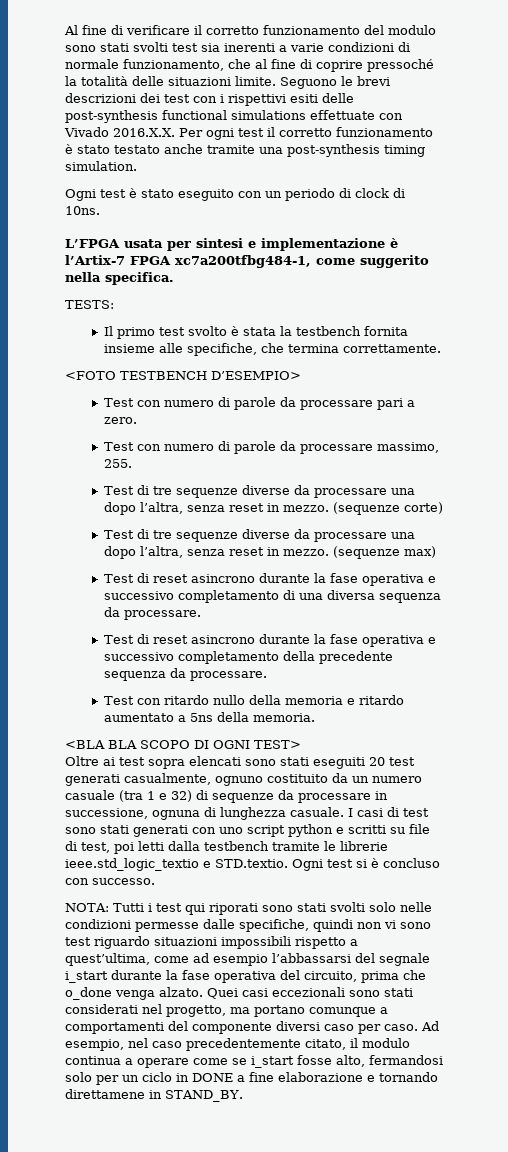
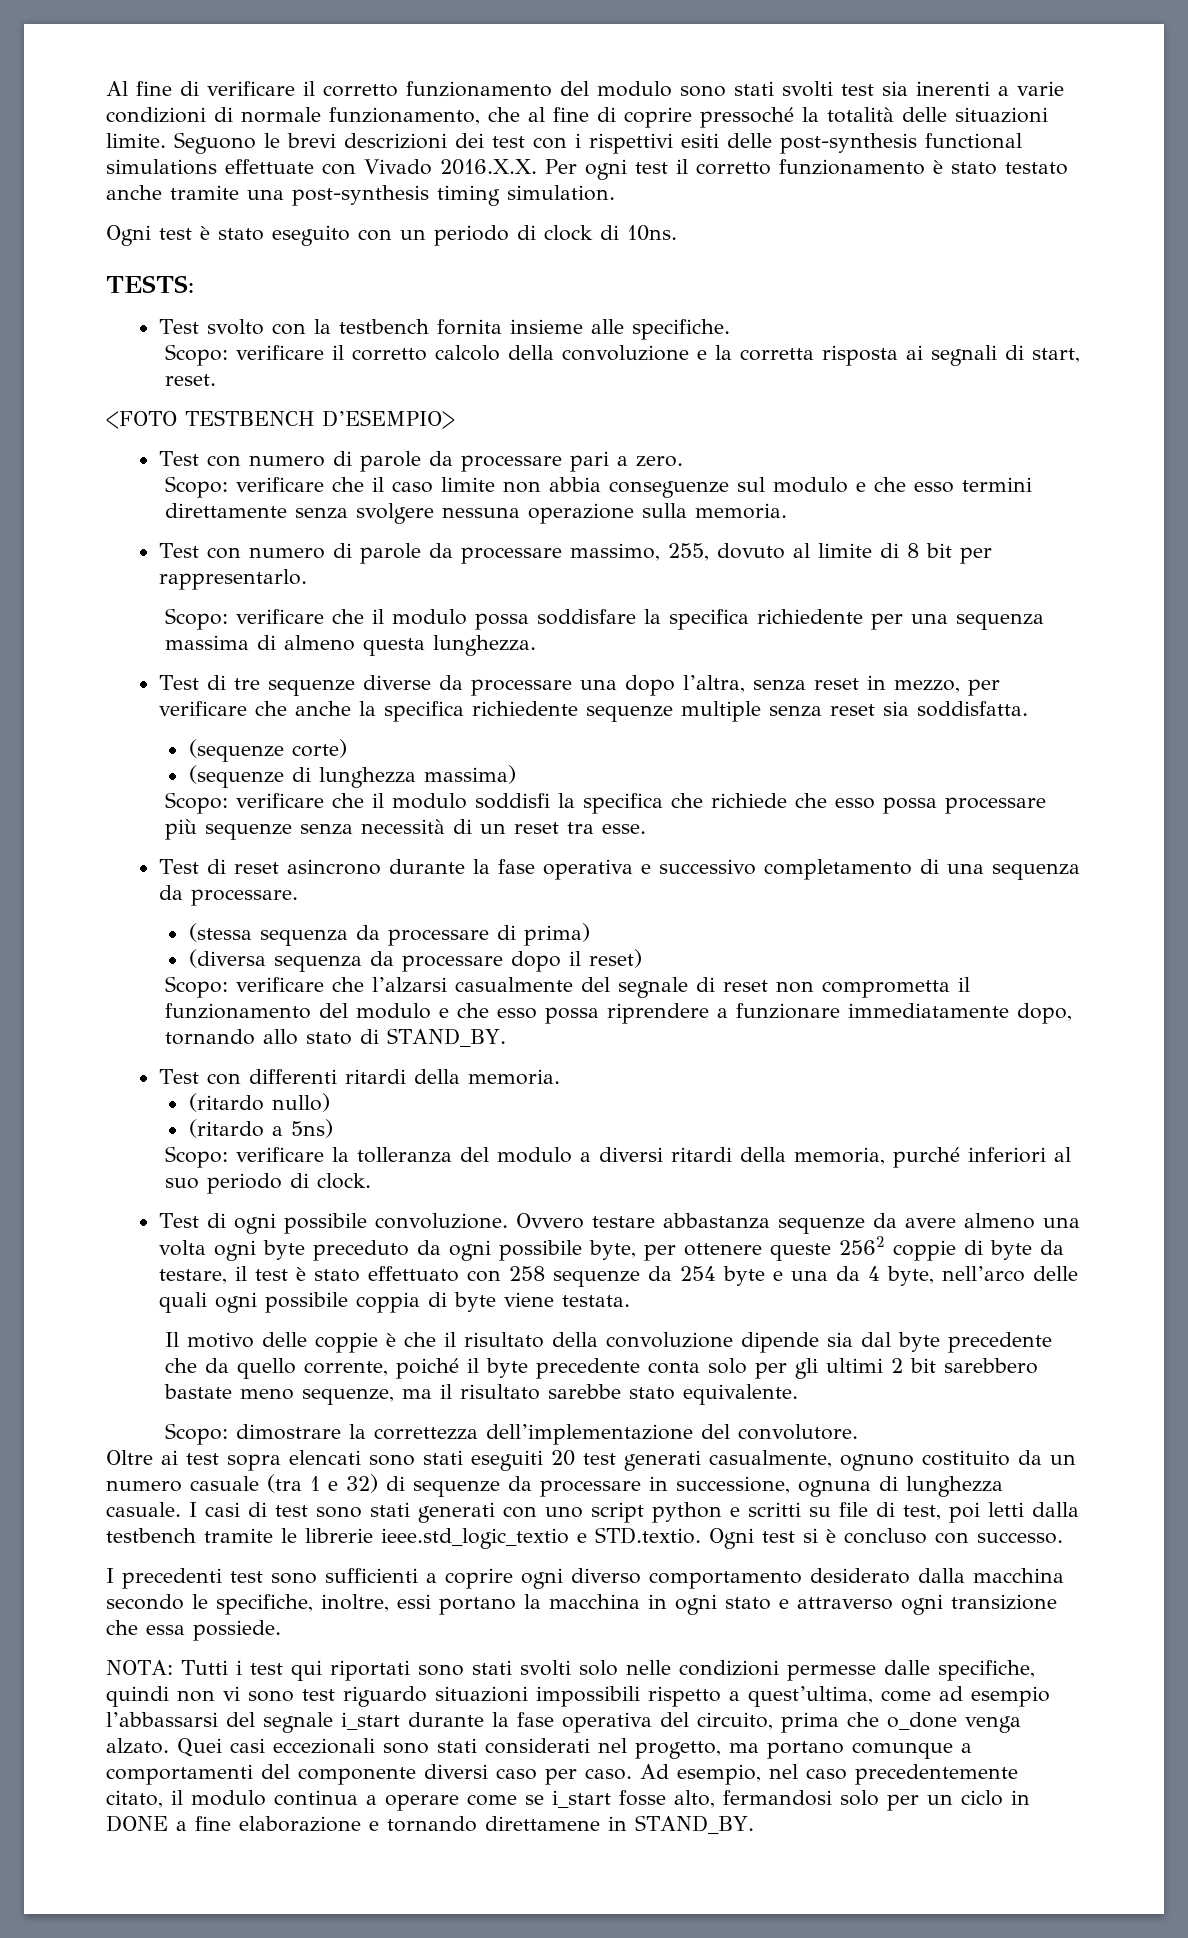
- L’FPGA usata per sintesi e implementazione è l’Artix-7 FPGA xc7a200tfbg484-1, come suggerito nella specifica.
  TESTS:
- Il primo test svolto è stata la testbench fornita insieme alle specifiche, che termina correttamente.
+ Test svolto con la testbench fornita insieme alle specifiche.
+ Scopo: verificare il corretto calcolo della convoluzione e la corretta risposta ai segnali di start, reset.
+ Scopo: verificare che il caso limite non abbia conseguenze sul modulo e che esso termini direttamente senza svolgere nessuna operazione sulla memoria.
- Test con numero di parole da processare massimo, 255.
+ Test con numero di parole da processare massimo, 255, dovuto al limite di 8 bit per rappresentarlo.
+ Scopo: verificare che il modulo possa soddisfare la specifica richiedente per una sequenza massima di almeno questa lunghezza.
- Test di tre sequenze diverse da processare una dopo l’altra, senza reset in mezzo. (sequenze corte)
- Test di tre sequenze diverse da processare una dopo l’altra, senza reset in mezzo. (sequenze max)
+ Test di tre sequenze diverse da processare una dopo l’altra, senza reset in mezzo, per verificare che anche la specifica richiedente sequenze multiple senza reset sia soddisfatta.
+ (sequenze corte)
+ (sequenze di lunghezza massima)
+ Scopo: verificare che il modulo soddisfi la specifica che richiede che esso possa processare più sequenze senza necessità di un reset tra esse.
- Test di reset asincrono durante la fase operativa e successivo completamento di una diversa sequenza da processare.
- Test di reset asincrono durante la fase operativa e successivo completamento della precedente sequenza da processare.
- Test con ritardo nullo della memoria e ritardo aumentato a 5ns della memoria.
- <BLA BLA SCOPO DI OGNI TEST>
+ Test di reset asincrono durante la fase operativa e successivo completamento di una sequenza da processare.
+ (stessa sequenza da processare di prima)
+ (diversa sequenza da processare dopo il reset)
+ Scopo: verificare che l’alzarsi casualmente del segnale di reset non comprometta il funzionamento del modulo e che esso possa riprendere a funzionare immediatamente dopo, tornando allo stato di STAND_BY.
+ Test con differenti ritardi della memoria.
+ (ritardo nullo)
+ (ritardo a 5ns)
+ Scopo: verificare la tolleranza del modulo a diversi ritardi della memoria, purché inferiori al suo periodo di clock.
+ Test di ogni possibile convoluzione. Ovvero testare abbastanza sequenze da avere almeno una volta ogni byte preceduto da ogni possibile byte, per ottenere queste 2562 coppie di byte da testare, il test è stato effettuato con 258 sequenze da 254 byte e una da 4 byte, nell’arco delle quali ogni possibile coppia di byte viene testata.
+ Il motivo delle coppie è che il risultato della convoluzione dipende sia dal byte precedente che da quello corrente, poiché il byte precedente conta solo per gli ultimi 2 bit sarebbero bastate meno sequenze, ma il risultato sarebbe stato equivalente.
+ Scopo: dimostrare la correttezza dell’implementazione del convolutore.
+ I precedenti test sono sufficienti a coprire ogni diverso comportamento desiderato dalla macchina secondo le specifiche, inoltre, essi portano la macchina in ogni stato e attraverso ogni transizione che essa possiede.
- NOTA: Tutti i test qui riporati sono stati svolti solo nelle condizioni permesse dalle specifiche, quindi non vi sono test riguardo situazioni impossibili rispetto a quest’ultima, come ad esempio l’abbassarsi del segnale i_start durante la fase operativa del circuito, prima che o_done venga alzato.
+ NOTA: Tutti i test qui riportati sono stati svolti solo nelle condizioni permesse dalle specifiche, quindi non vi sono test riguardo situazioni impossibili rispetto a quest’ultima, come ad esempio l’abbassarsi del segnale i_start durante la fase operativa del circuito, prima che o_done venga alzato.

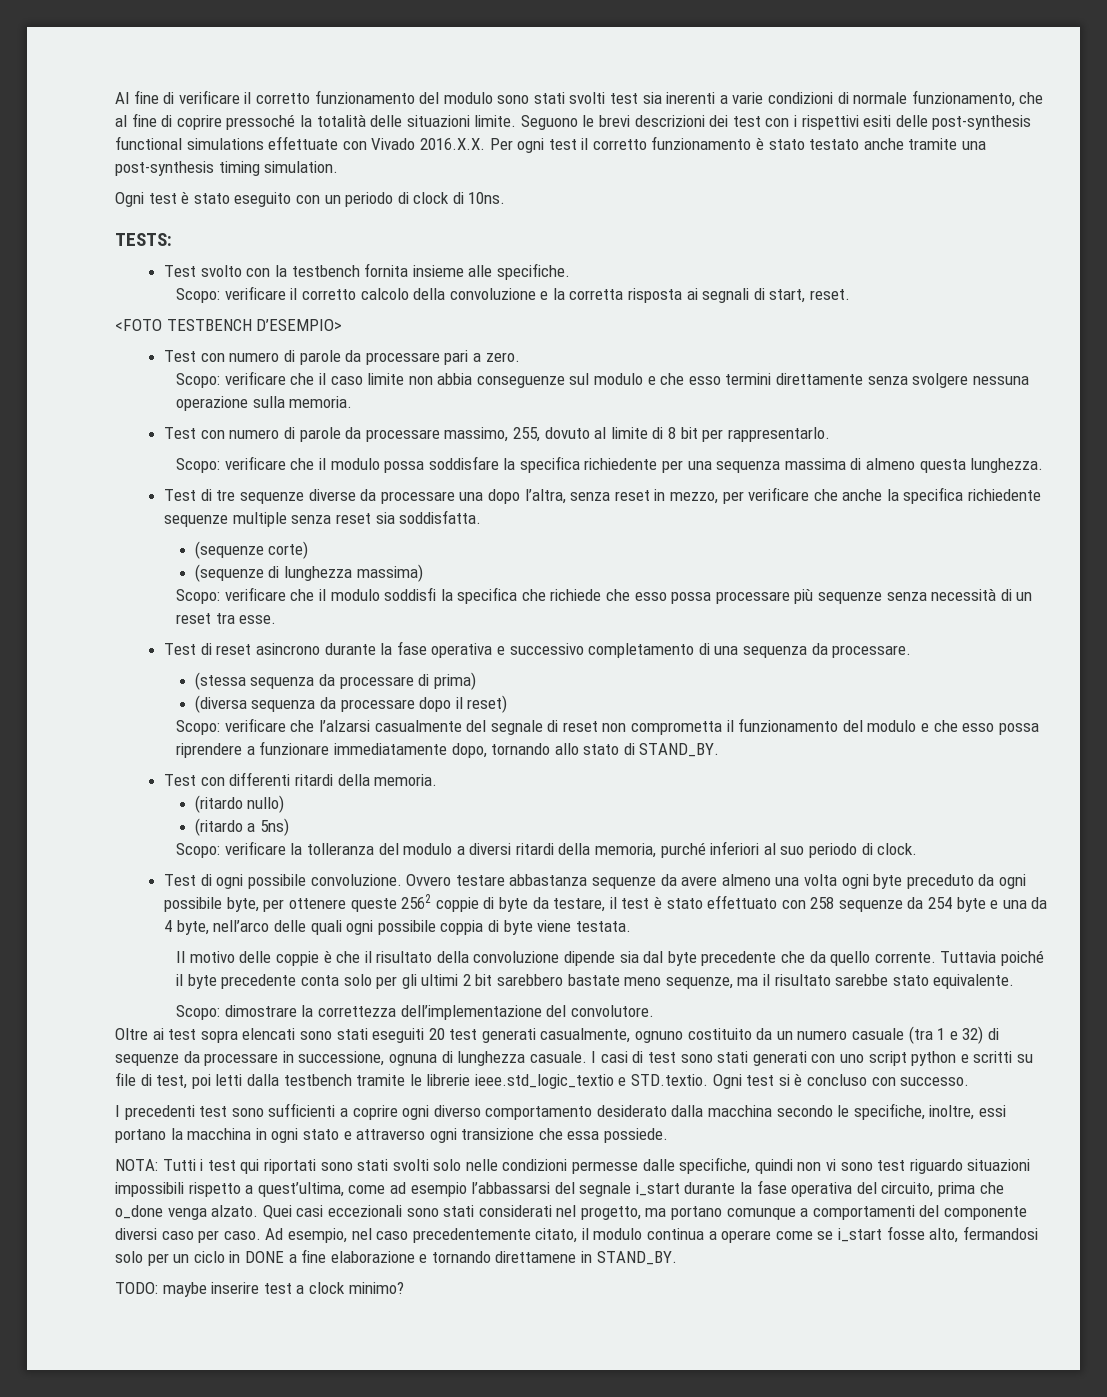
- Il motivo delle coppie è che il risultato della convoluzione dipende sia dal byte precedente che da quello corrente, poiché il byte precedente conta solo per gli ultimi 2 bit sarebbero bastate meno sequenze, ma il risultato sarebbe stato equivalente.
+ Il motivo delle coppie è che il risultato della convoluzione dipende sia dal byte precedente che da quello corrente. Tuttavia poiché il byte precedente conta solo per gli ultimi 2 bit sarebbero bastate meno sequenze, ma il risultato sarebbe stato equivalente.
+ TODO: maybe inserire test a clock minimo?

